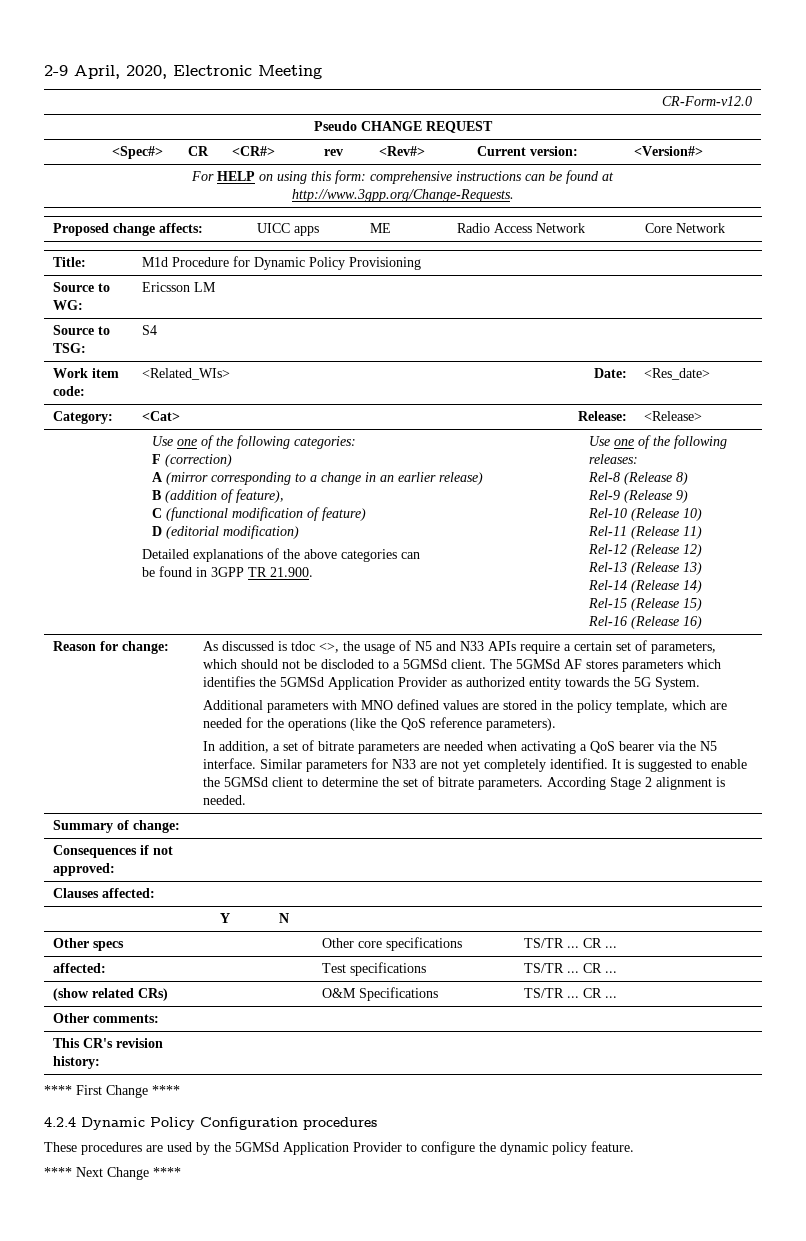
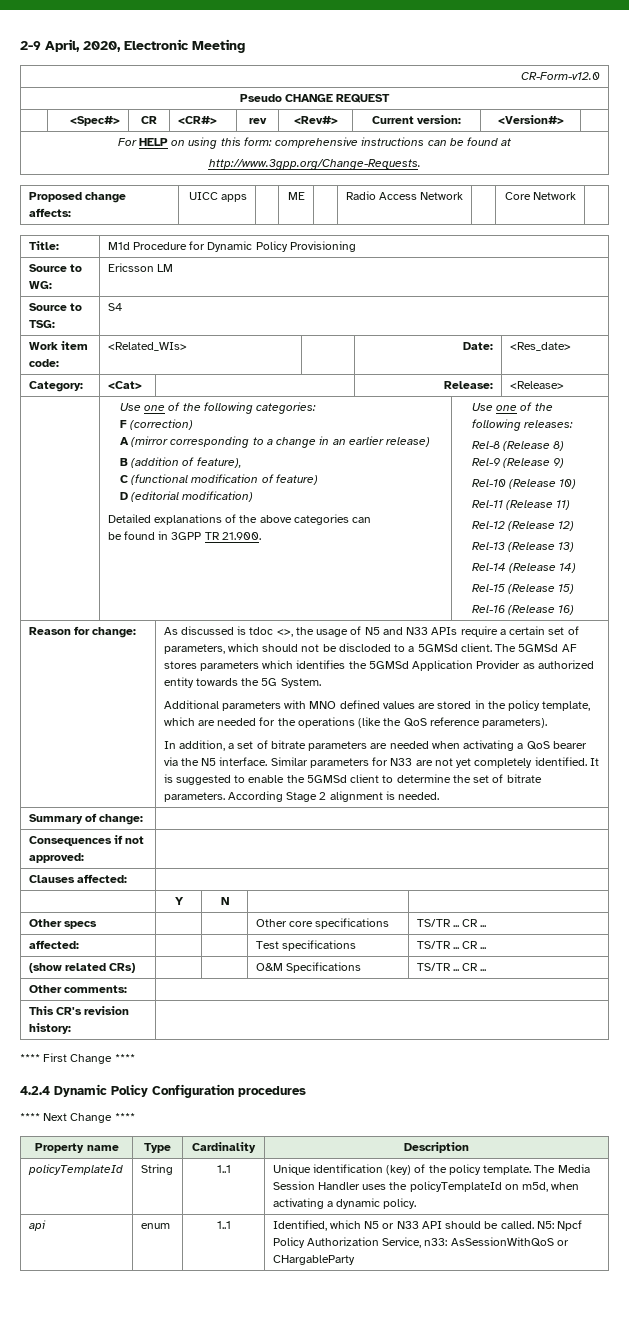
- These procedures are used by the 5GMSd Application Provider to configure the dynamic policy feature.
  **** Next Change ****
+ Property name | Type | Cardinality | Description
+ policyTemplateId | String | 1..1 | Unique identification (key) of the policy template. The Media Session Handler uses the policyTemplateId on m5d, when activating a dynamic policy.
+ api | enum | 1..1 | Identified, which N5 or N33 API should be called. N5: Npcf Policy Authorization Service, n33: AsSessionWithQoS or CHargableParty

